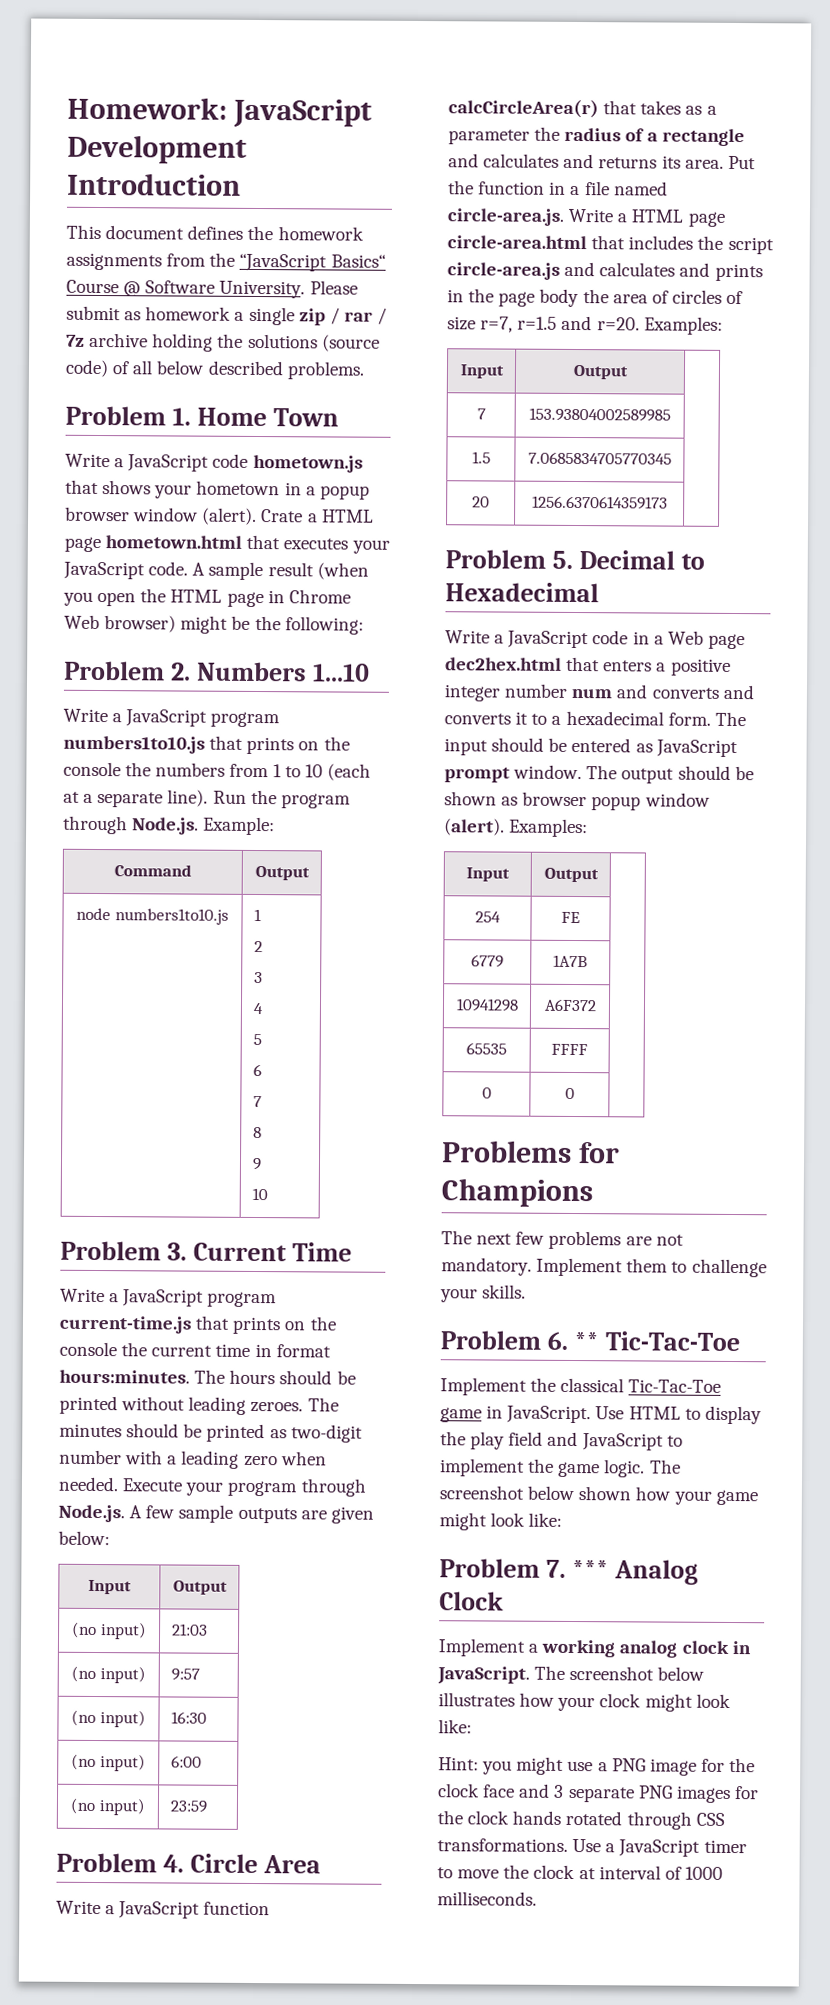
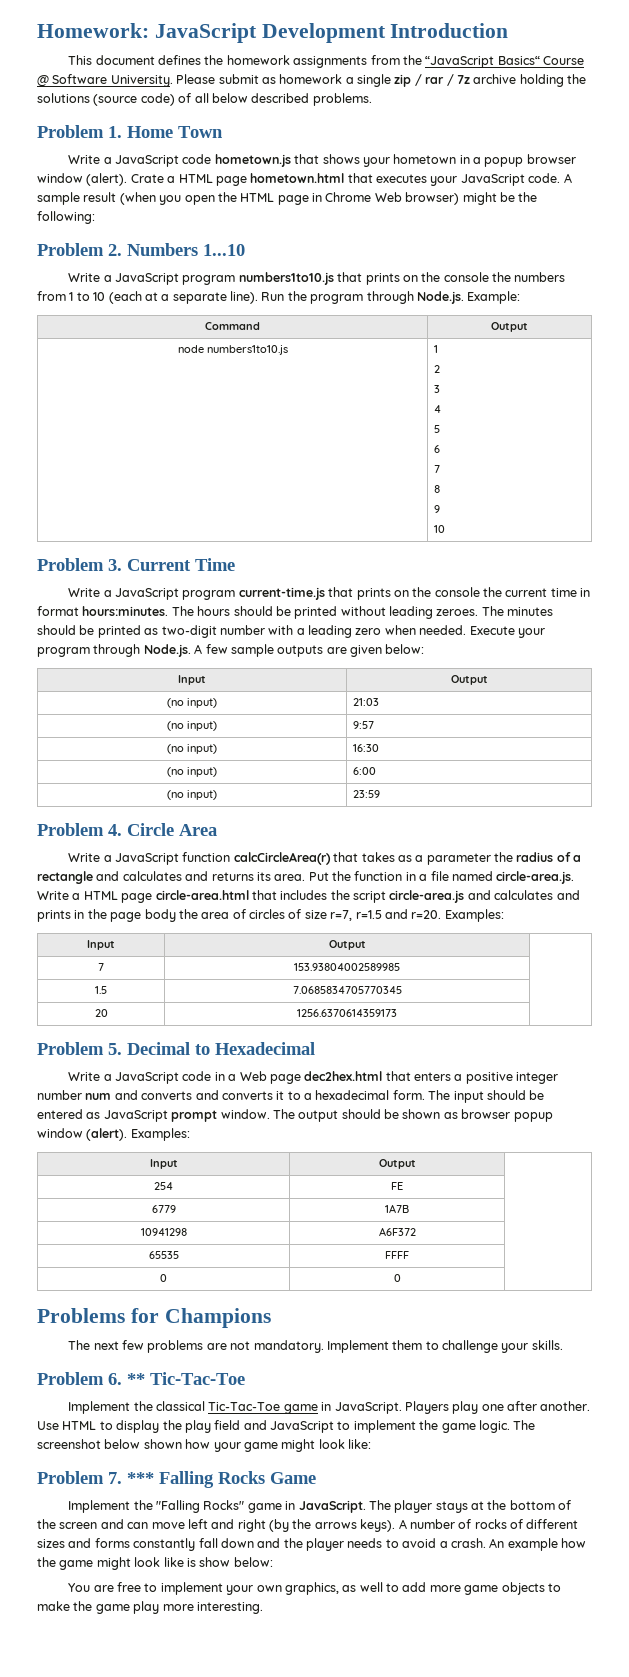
+ Players play one after another.
- Problem 7. *** Analog Clock
- Implement a working analog clock in JavaScript. The screenshot below illustrates how your clock might look like:
- Hint: you might use a PNG image for the clock face and 3 separate PNG images for the clock hands rotated through CSS transformations. Use a JavaScript timer to move the clock at interval of 1000 milliseconds.
+ Problem 7. *** Falling Rocks Game
+ Implement the "Falling Rocks" game in JavaScript. The player stays at the bottom of the screen and can move left and right (by the arrows keys). A number of rocks of different sizes and forms constantly fall down and the player needs to avoid a crash. An example how the game might look like is show below:
+ You are free to implement your own graphics, as well to add more game objects to make the game play more interesting.

